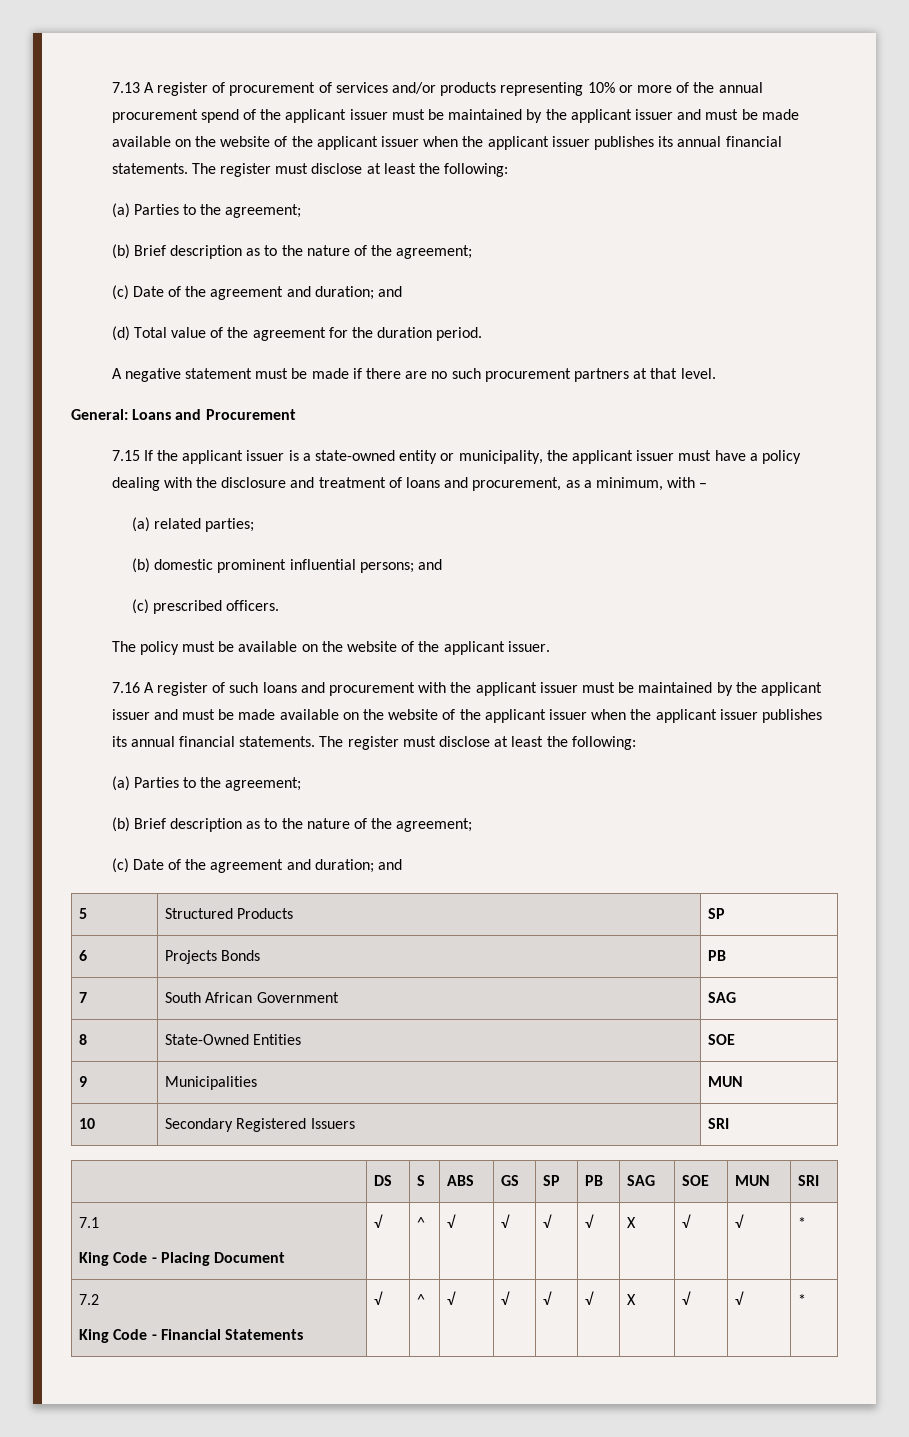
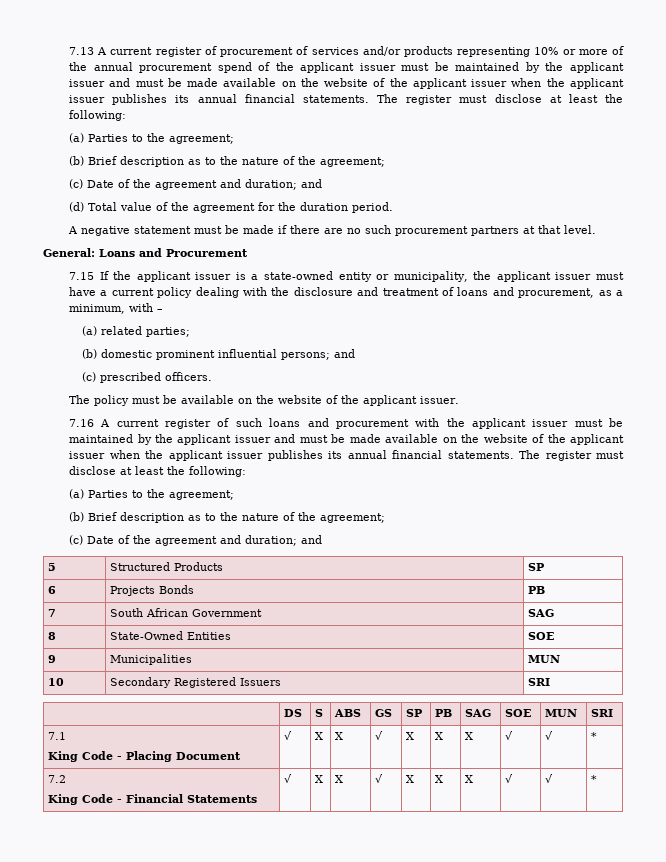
- 7.13 A register of procurement of services and/or products representing 10% or more of the annual procurement spend of the applicant issuer must be maintained by the applicant issuer and must be made available on the website of the applicant issuer when the applicant issuer publishes its annual financial statements.
+ 7.13 A current register of procurement of services and/or products representing 10% or more of the annual procurement spend of the applicant issuer must be maintained by the applicant issuer and must be made available on the website of the applicant issuer when the applicant issuer publishes its annual financial statements.
- 7.15 If the applicant issuer is a state-owned entity or municipality, the applicant issuer must have a policy dealing with the disclosure and treatment of loans and procurement, as a minimum, with –
+ 7.15 If the applicant issuer is a state-owned entity or municipality, the applicant issuer must have a current policy dealing with the disclosure and treatment of loans and procurement, as a minimum, with –
- 7.16 A register of such loans and procurement with the applicant issuer must be maintained by the applicant issuer and must be made available on the website of the applicant issuer when the applicant issuer publishes its annual financial statements.
+ 7.16 A current register of such loans and procurement with the applicant issuer must be maintained by the applicant issuer and must be made available on the website of the applicant issuer when the applicant issuer publishes its annual financial statements.
  7.1
- King Code - Placing Document | √ | ^ | √ | √ | √ | √ | X | √ | √ | *
+ King Code - Placing Document | √ | X | X | √ | X | X | X | √ | √ | *
  7.2
- King Code - Financial Statements | √ | ^ | √ | √ | √ | √ | X | √ | √ | *
+ King Code - Financial Statements | √ | X | X | √ | X | X | X | √ | √ | *

